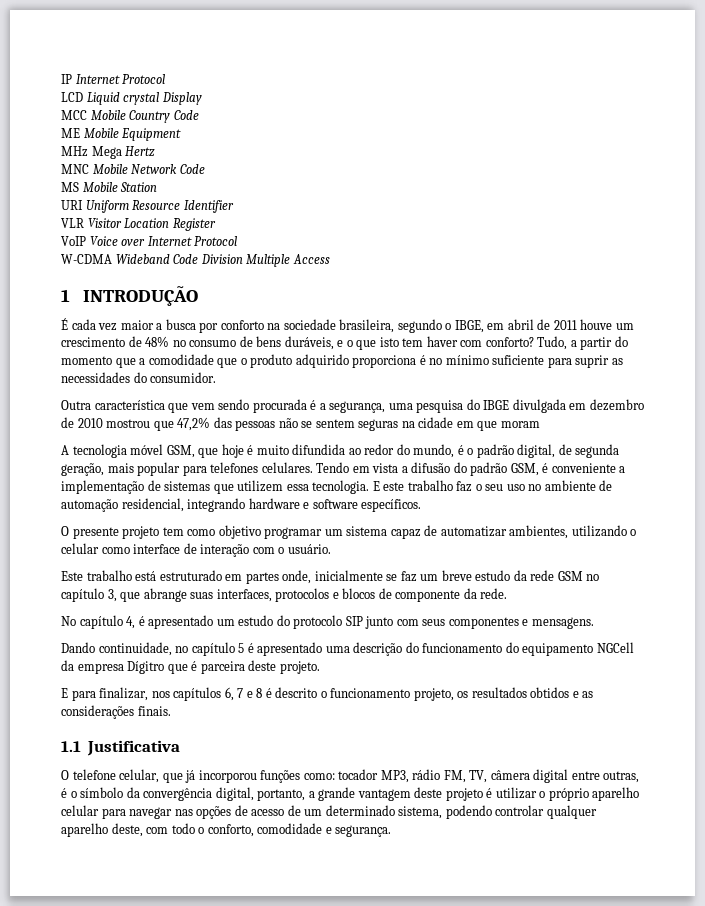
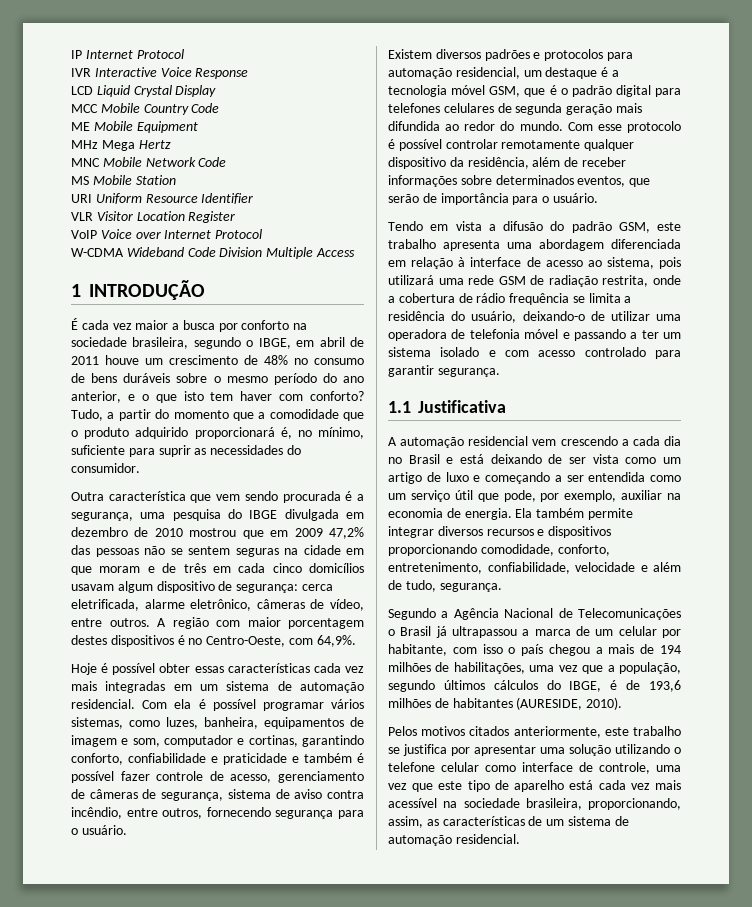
+ IVR Interactive Voice Response
- LCD Liquid crystal Display
+ LCD Liquid Crystal Display
- É cada vez maior a busca por conforto na sociedade brasileira, segundo o IBGE, em abril de 2011 houve um crescimento de 48% no consumo de bens duráveis, e o que isto tem haver com conforto?
+ É cada vez maior a busca por conforto na sociedade brasileira, segundo o IBGE, em abril de 2011 houve um crescimento de 48% no consumo de bens duráveis sobre o mesmo período do ano anterior, e o que isto tem haver com conforto?
- Tudo, a partir do momento que a comodidade que o produto adquirido proporciona é no mínimo suficiente para suprir as necessidades do consumidor.
+ Tudo, a partir do momento que a comodidade que o produto adquirido proporcionará é, no mínimo, suficiente para suprir as necessidades do consumidor.
- Outra característica que vem sendo procurada é a segurança, uma pesquisa do IBGE divulgada em dezembro de 2010 mostrou que 47,2% das pessoas não se sentem seguras na cidade em que moram
- A tecnologia móvel GSM, que hoje é muito difundida ao redor do mundo, é o padrão digital, de segunda geração, mais popular para telefones celulares. Tendo em vista a difusão do padrão GSM, é conveniente a implementação de sistemas que utilizem essa tecnologia. E este trabalho faz o seu uso no ambiente de automação residencial, integrando hardware e software específicos.
- O presente projeto tem como objetivo programar um sistema capaz de automatizar ambientes, utilizando o celular como interface de interação com o usuário.
- Este trabalho está estruturado em partes onde, inicialmente se faz um breve estudo da rede GSM no capítulo 3, que abrange suas interfaces, protocolos e blocos de componente da rede.
- No capítulo 4, é apresentado um estudo do protocolo SIP junto com seus componentes e mensagens.
- Dando continuidade, no capítulo 5 é apresentado uma descrição do funcionamento do equipamento NGCell da empresa Dígitro que é parceira deste projeto.
- E para finalizar, nos capítulos 6, 7 e 8 é descrito o funcionamento projeto, os resultados obtidos e as considerações finais.
+ Outra característica que vem sendo procurada é a segurança, uma pesquisa do IBGE divulgada em dezembro de 2010 mostrou que em 2009 47,2% das pessoas não se sentem seguras na cidade em que moram e de três em cada cinco domicílios usavam algum dispositivo de segurança: cerca eletrificada, alarme eletrônico, câmeras de vídeo, entre outros. A região com maior porcentagem destes dispositivos é no Centro-Oeste, com 64,9%.
+ Hoje é possível obter essas características cada vez mais integradas em um sistema de automação residencial. Com ela é possível programar vários sistemas, como luzes, banheira, equipamentos de imagem e som, computador e cortinas, garantindo conforto, confiabilidade e praticidade e também é possível fazer controle de acesso, gerenciamento de câmeras de segurança, sistema de aviso contra incêndio, entre outros, fornecendo segurança para o usuário.
+ Existem diversos padrões e protocolos para automação residencial, um destaque é a tecnologia móvel GSM, que é o padrão digital para telefones celulares de segunda geração mais difundida ao redor do mundo. Com esse protocolo é possível controlar remotamente qualquer dispositivo da residência, além de receber informações sobre determinados eventos, que serão de importância para o usuário.
+ Tendo em vista a difusão do padrão GSM, este trabalho apresenta uma abordagem diferenciada em relação à interface de acesso ao sistema, pois utilizará uma rede GSM de radiação restrita, onde a cobertura de rádio frequência se limita a residência do usuário, deixando-o de utilizar uma operadora de telefonia móvel e passando a ter um sistema isolado e com acesso controlado para garantir segurança.
  1.1 Justificativa
- O telefone celular, que já incorporou funções como: tocador MP3, rádio FM, TV, câmera digital entre outras, é o símbolo da convergência digital, portanto, a grande vantagem deste projeto é utilizar o próprio aparelho celular para navegar nas opções de acesso de um determinado sistema, podendo controlar qualquer aparelho deste, com todo o conforto, comodidade e segurança.
+ A automação residencial vem crescendo a cada dia no Brasil e está deixando de ser vista como um artigo de luxo e começando a ser entendida como um serviço útil que pode, por exemplo, auxiliar na economia de energia. Ela também permite integrar diversos recursos e dispositivos proporcionando comodidade, conforto, entretenimento, confiabilidade, velocidade e além de tudo, segurança.
+ Segundo a Agência Nacional de Telecomunicações o Brasil já ultrapassou a marca de um celular por habitante, com isso o país chegou a mais de 194 milhões de habilitações, uma vez que a população, segundo últimos cálculos do IBGE, é de 193,6 milhões de habitantes (AURESIDE, 2010).
+ Pelos motivos citados anteriormente, este trabalho se justifica por apresentar uma solução utilizando o telefone celular como interface de controle, uma vez que este tipo de aparelho está cada vez mais acessível na sociedade brasileira, proporcionando, assim, as características de um sistema de automação residencial.

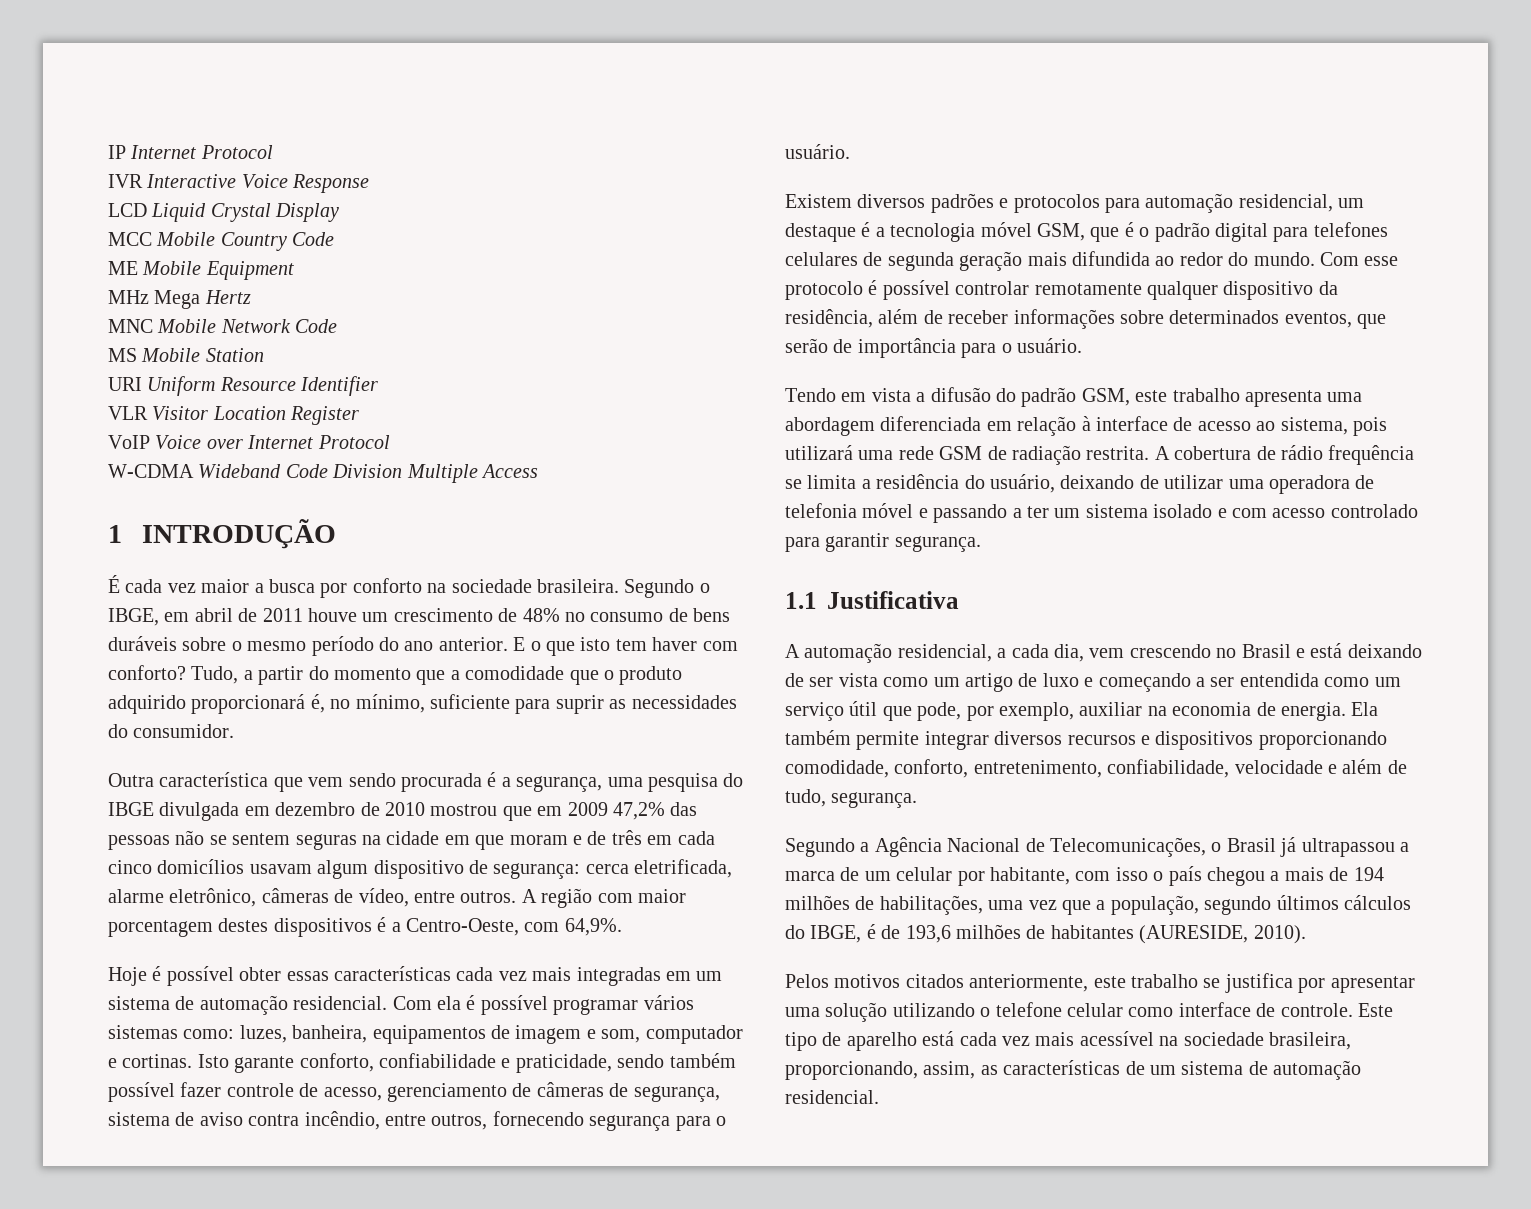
- É cada vez maior a busca por conforto na sociedade brasileira, segundo o IBGE, em abril de 2011 houve um crescimento de 48% no consumo de bens duráveis sobre o mesmo período do ano anterior, e o que isto tem haver com conforto?
+ É cada vez maior a busca por conforto na sociedade brasileira. Segundo o IBGE, em abril de 2011 houve um crescimento de 48% no consumo de bens duráveis sobre o mesmo período do ano anterior. E o que isto tem haver com conforto?
- A região com maior porcentagem destes dispositivos é no Centro-Oeste, com 64,9%.
+ A região com maior porcentagem destes dispositivos é a Centro-Oeste, com 64,9%.
- Com ela é possível programar vários sistemas, como luzes, banheira, equipamentos de imagem e som, computador e cortinas, garantindo conforto, confiabilidade e praticidade e também é possível fazer controle de acesso, gerenciamento de câmeras de segurança, sistema de aviso contra incêndio, entre outros, fornecendo segurança para o usuário.
+ Com ela é possível programar vários sistemas como: luzes, banheira, equipamentos de imagem e som, computador e cortinas. Isto garante conforto, confiabilidade e praticidade, sendo também possível fazer controle de acesso, gerenciamento de câmeras de segurança, sistema de aviso contra incêndio, entre outros, fornecendo segurança para o usuário.
- Tendo em vista a difusão do padrão GSM, este trabalho apresenta uma abordagem diferenciada em relação à interface de acesso ao sistema, pois utilizará uma rede GSM de radiação restrita, onde a cobertura de rádio frequência se limita a residência do usuário, deixando-o de utilizar uma operadora de telefonia móvel e passando a ter um sistema isolado e com acesso controlado para garantir segurança.
+ Tendo em vista a difusão do padrão GSM, este trabalho apresenta uma abordagem diferenciada em relação à interface de acesso ao sistema, pois utilizará uma rede GSM de radiação restrita. A cobertura de rádio frequência se limita a residência do usuário, deixando de utilizar uma operadora de telefonia móvel e passando a ter um sistema isolado e com acesso controlado para garantir segurança.
- A automação residencial vem crescendo a cada dia no Brasil e está deixando de ser vista como um artigo de luxo e começando a ser entendida como um serviço útil que pode, por exemplo, auxiliar na economia de energia.
+ A automação residencial, a cada dia, vem crescendo no Brasil e está deixando de ser vista como um artigo de luxo e começando a ser entendida como um serviço útil que pode, por exemplo, auxiliar na economia de energia.
- Segundo a Agência Nacional de Telecomunicações o Brasil já ultrapassou a marca de um celular por habitante, com isso o país chegou a mais de 194 milhões de habilitações, uma vez que a população, segundo últimos cálculos do IBGE, é de 193,6 milhões de habitantes (AURESIDE, 2010).
+ Segundo a Agência Nacional de Telecomunicações, o Brasil já ultrapassou a marca de um celular por habitante, com isso o país chegou a mais de 194 milhões de habilitações, uma vez que a população, segundo últimos cálculos do IBGE, é de 193,6 milhões de habitantes (AURESIDE, 2010).
- Pelos motivos citados anteriormente, este trabalho se justifica por apresentar uma solução utilizando o telefone celular como interface de controle, uma vez que este tipo de aparelho está cada vez mais acessível na sociedade brasileira, proporcionando, assim, as características de um sistema de automação residencial.
+ Pelos motivos citados anteriormente, este trabalho se justifica por apresentar uma solução utilizando o telefone celular como interface de controle. Este tipo de aparelho está cada vez mais acessível na sociedade brasileira, proporcionando, assim, as características de um sistema de automação residencial.

